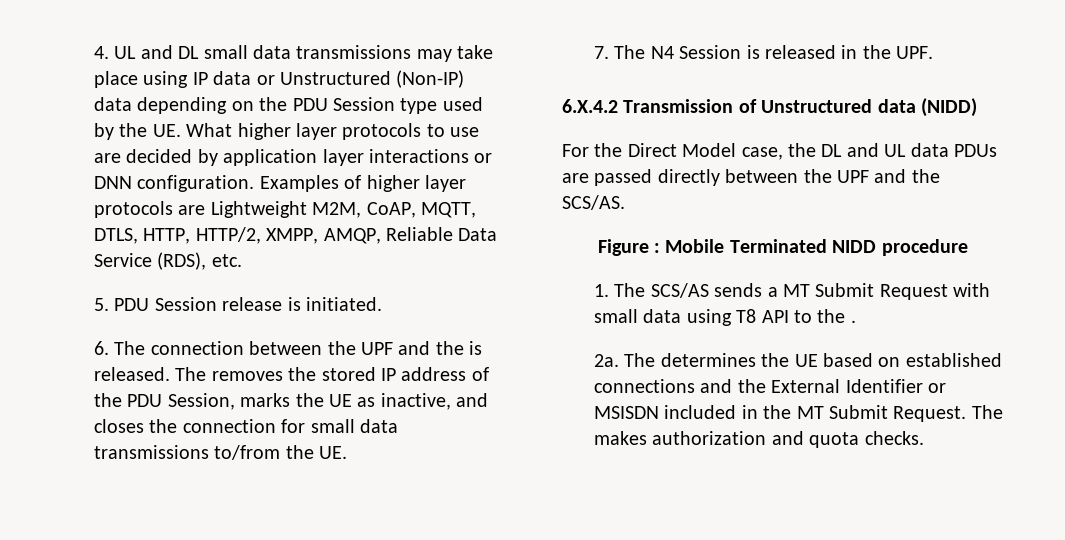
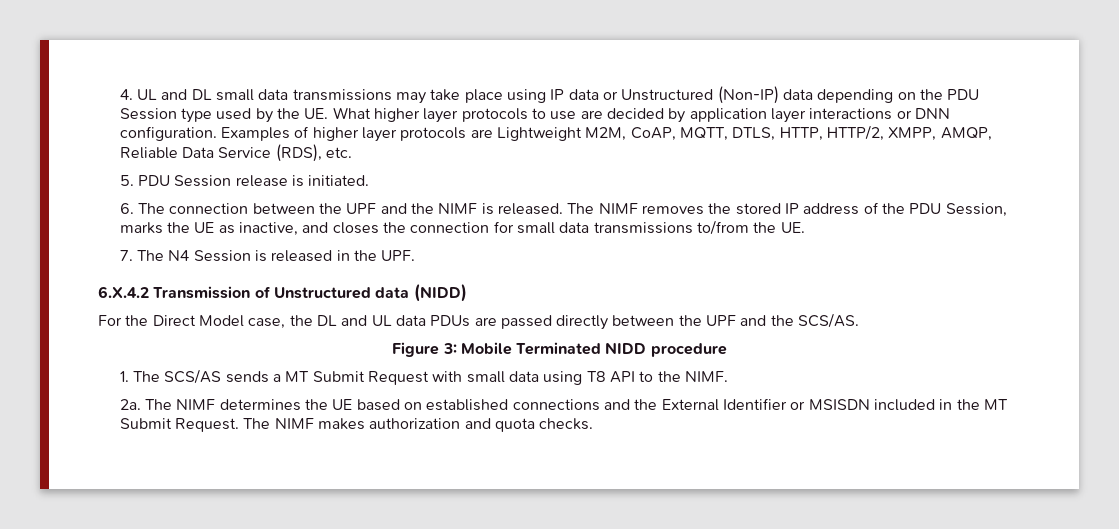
- 6. The connection between the UPF and the is released.
+ 6. The connection between the UPF and the NIMF is released.
- The removes the stored IP address of the PDU Session, marks the UE as inactive, and closes the connection for small data transmissions to/from the UE.
+ The NIMF removes the stored IP address of the PDU Session, marks the UE as inactive, and closes the connection for small data transmissions to/from the UE.
- Figure : Mobile Terminated NIDD procedure
+ Figure 3: Mobile Terminated NIDD procedure
- 1. The SCS/AS sends a MT Submit Request with small data using T8 API to the .
+ 1. The SCS/AS sends a MT Submit Request with small data using T8 API to the NIMF.
- The determines the UE based on established connections and the External Identifier or MSISDN included in the MT Submit Request.
+ The NIMF determines the UE based on established connections and the External Identifier or MSISDN included in the MT Submit Request.
- The makes authorization and quota checks.
+ The NIMF makes authorization and quota checks.

